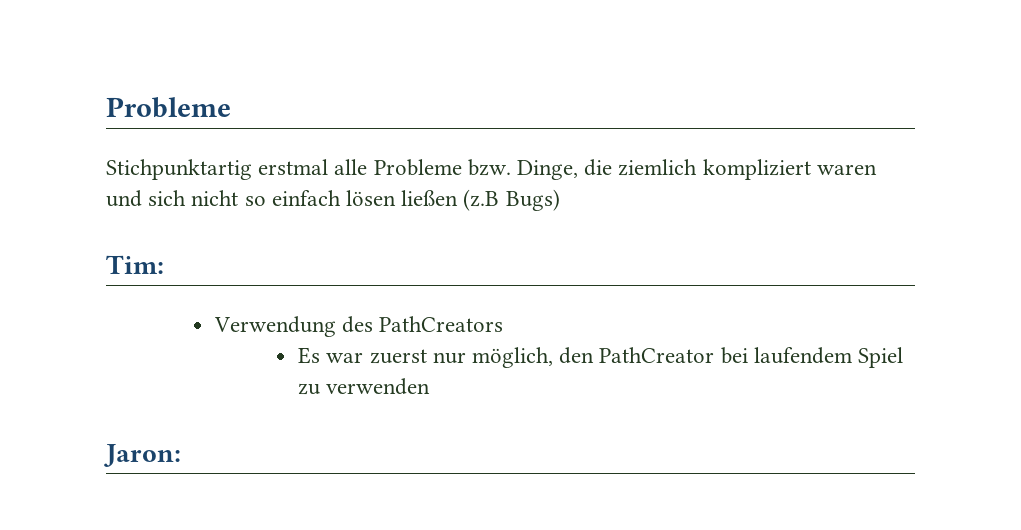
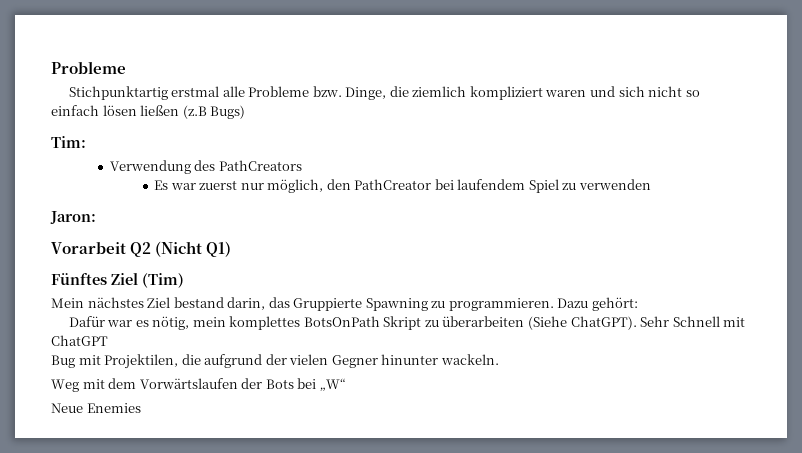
+ Vorarbeit Q2 (Nicht Q1)
+ Fünftes Ziel (Tim)
+ Mein nächstes Ziel bestand darin, das Gruppierte Spawning zu programmieren. Dazu gehört:
+ Dafür war es nötig, mein komplettes BotsOnPath Skript zu überarbeiten (Siehe ChatGPT). Sehr Schnell mit ChatGPT
+ Bug mit Projektilen, die aufgrund der vielen Gegner hinunter wackeln.
+ Weg mit dem Vorwärtslaufen der Bots bei „W“
+ Neue Enemies

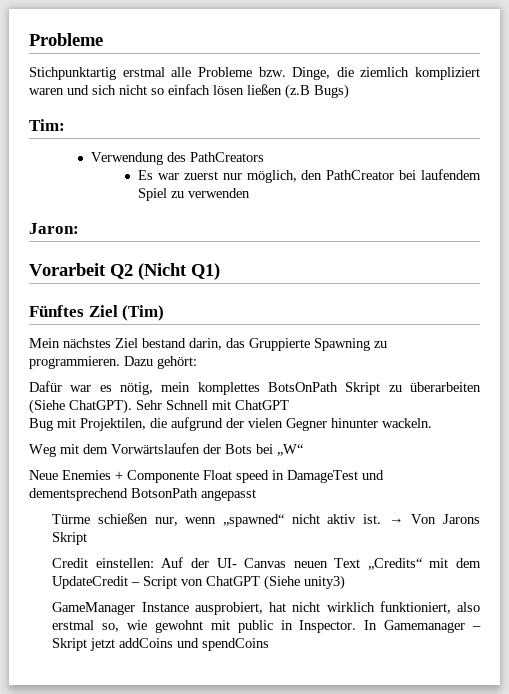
- Neue Enemies
+ Neue Enemies + Componente Float speed in DamageTest und dementsprechend BotsonPath angepasst
+ Türme schießen nur, wenn „spawned“ nicht aktiv ist. → Von Jarons Skript
+ Credit einstellen: Auf der UI- Canvas neuen Text „Credits“ mit dem UpdateCredit – Script von ChatGPT (Siehe unity3)
+ GameManager Instance ausprobiert, hat nicht wirklich funktioniert, also erstmal so, wie gewohnt mit public in Inspector. In Gamemanager – Skript jetzt addCoins und spendCoins

